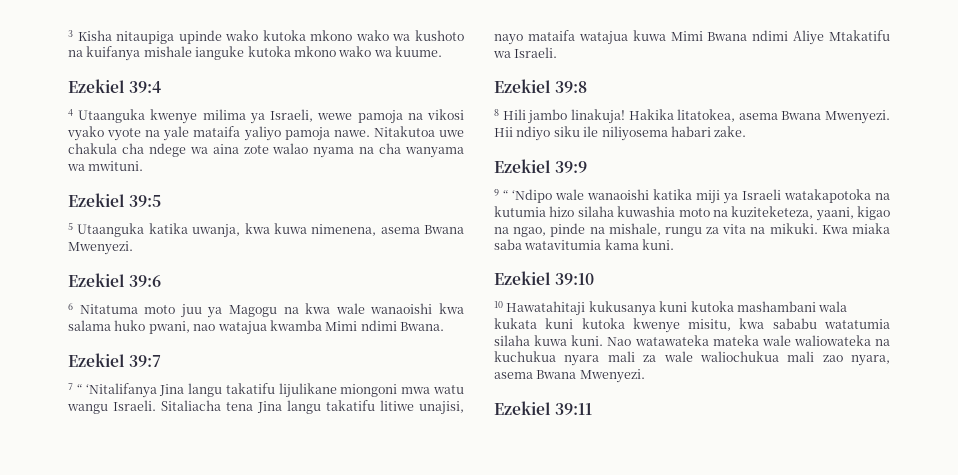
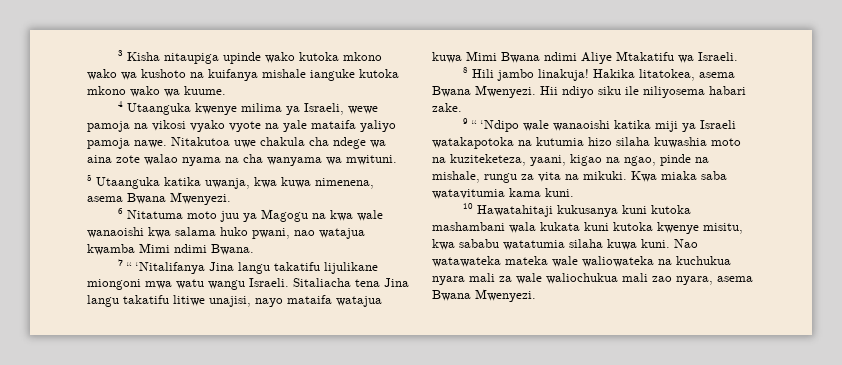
- Ezekiel 39:4
- Ezekiel 39:5
- Ezekiel 39:6
- Ezekiel 39:7
- Ezekiel 39:8
- Ezekiel 39:9
- Ezekiel 39:10
- Ezekiel 39:11

